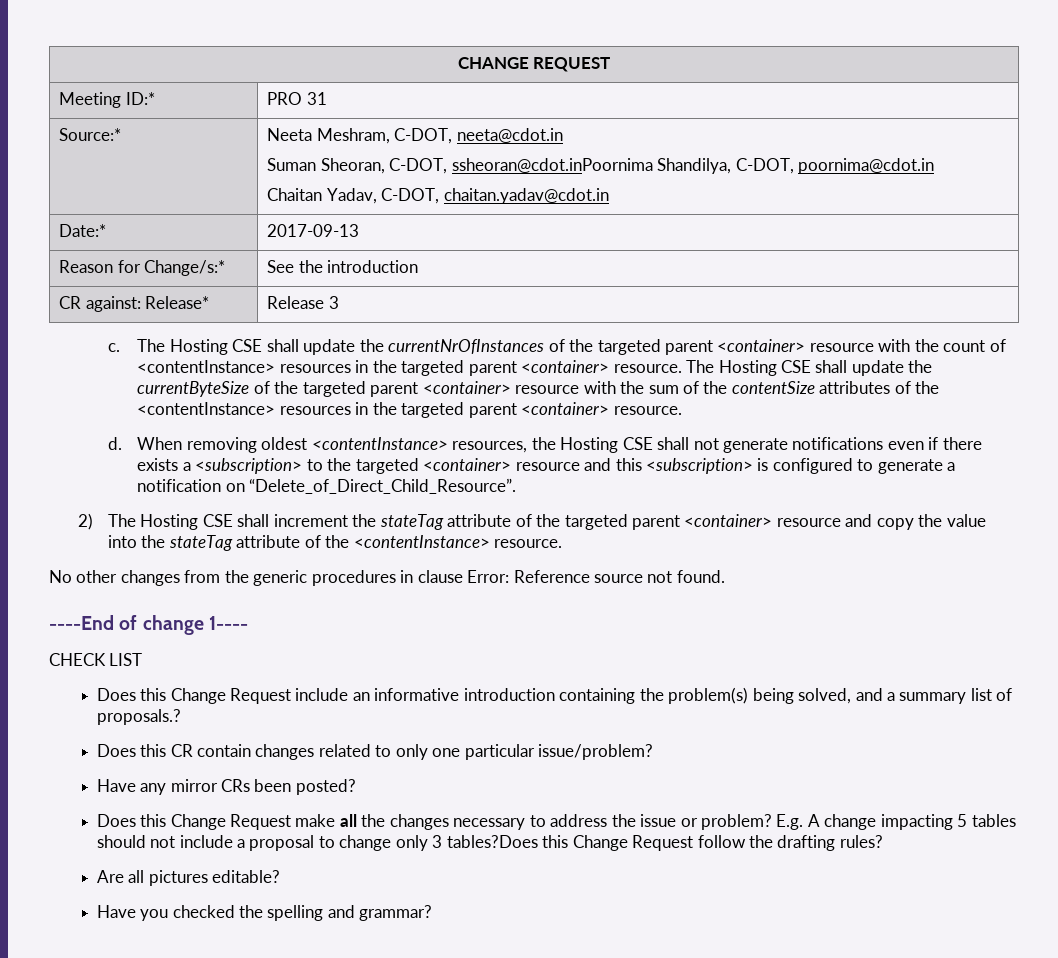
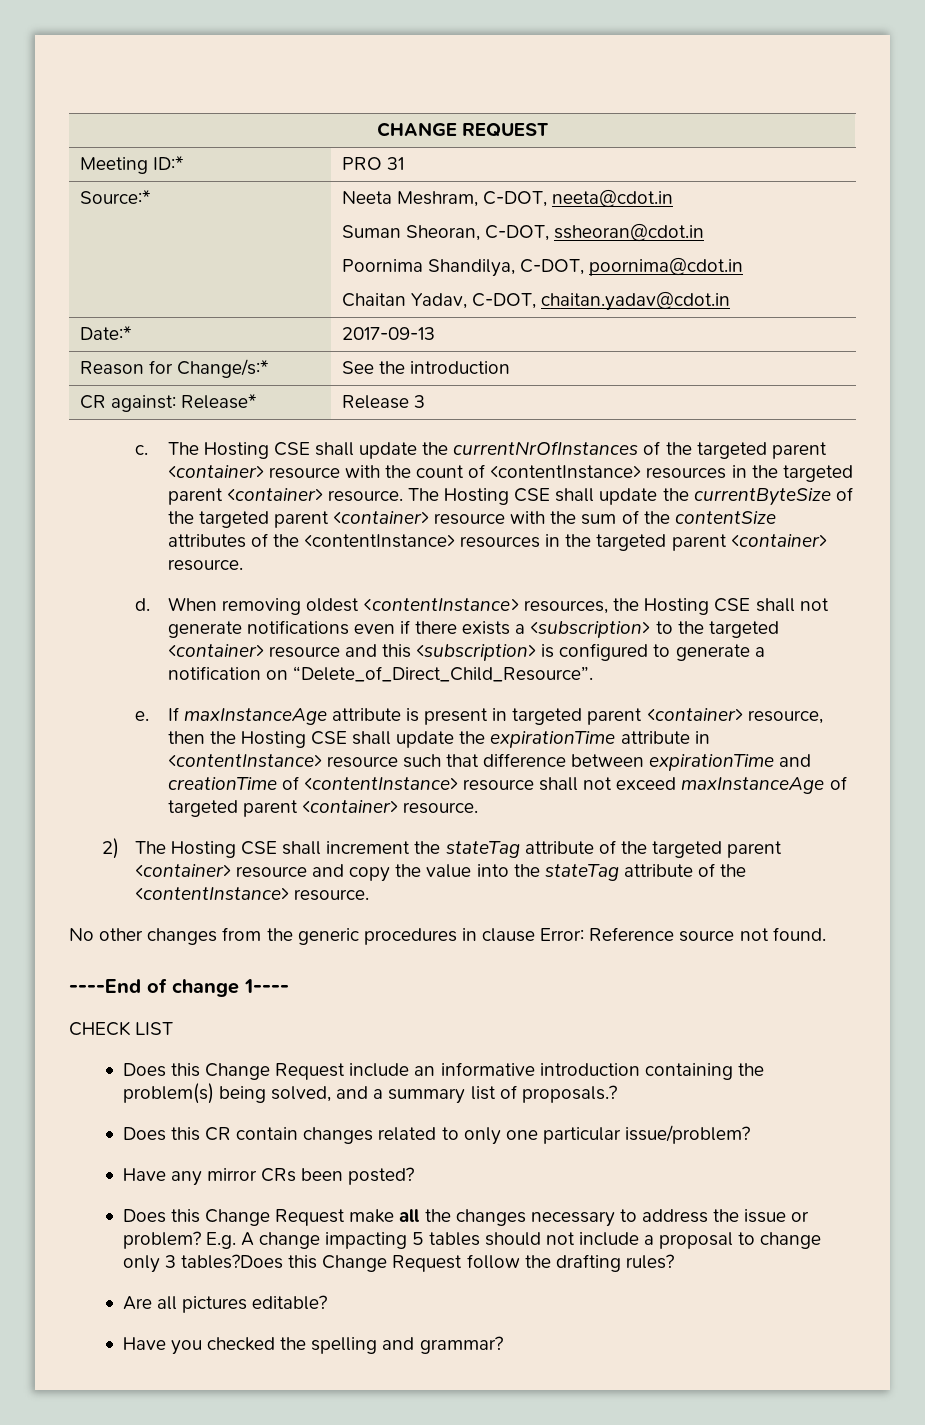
  Source:* | Neeta Meshram, C-DOT, neeta@cdot.in
- Suman Sheoran, C-DOT, ssheoran@cdot.inPoornima Shandilya, C-DOT, poornima@cdot.in
+ Suman Sheoran, C-DOT, ssheoran@cdot.in
+ Poornima Shandilya, C-DOT, poornima@cdot.in
+ e. If maxInstanceAge attribute is present in targeted parent <container> resource, then the Hosting CSE shall update the expirationTime attribute in <contentInstance> resource such that difference between expirationTime and creationTime of <contentInstance> resource shall not exceed maxInstanceAge of targeted parent <container> resource.

